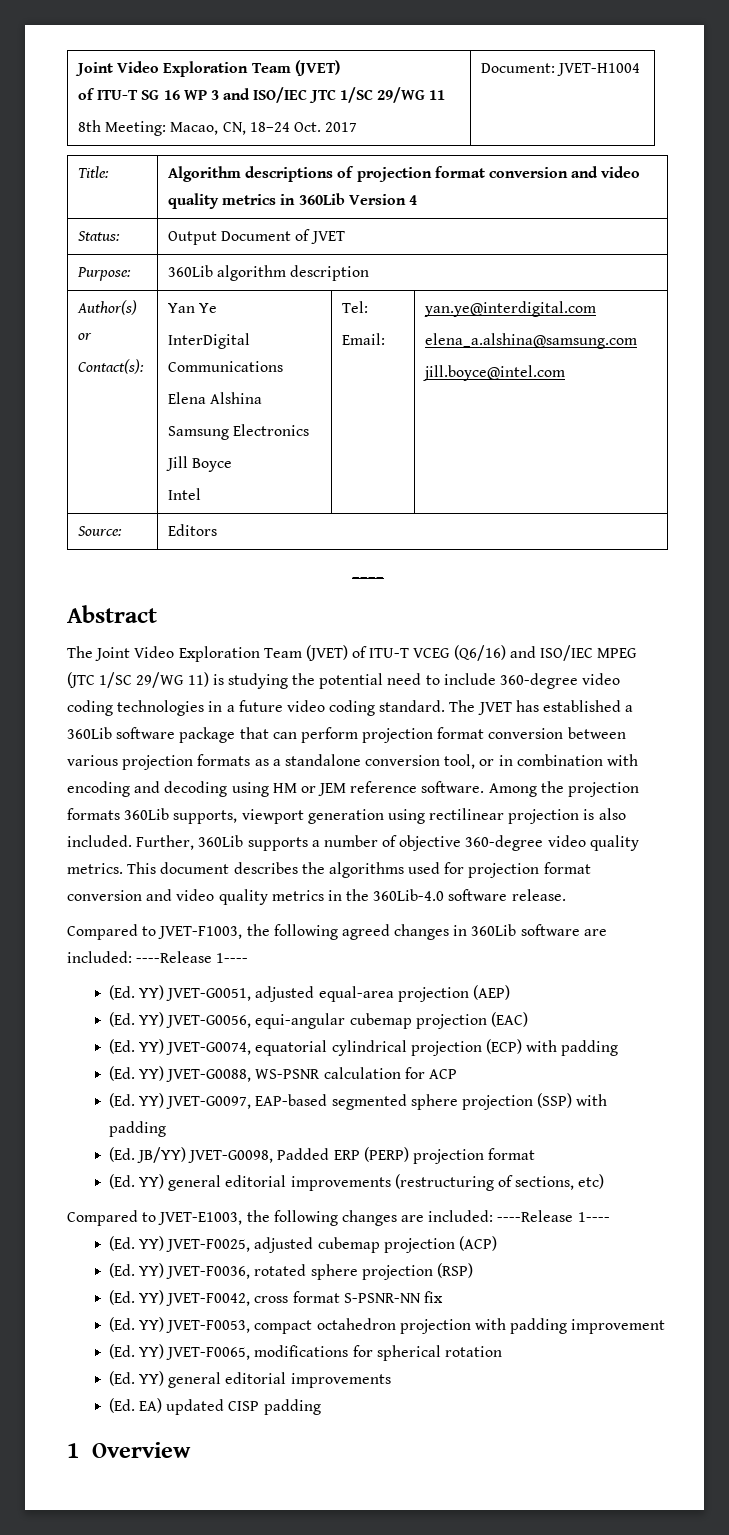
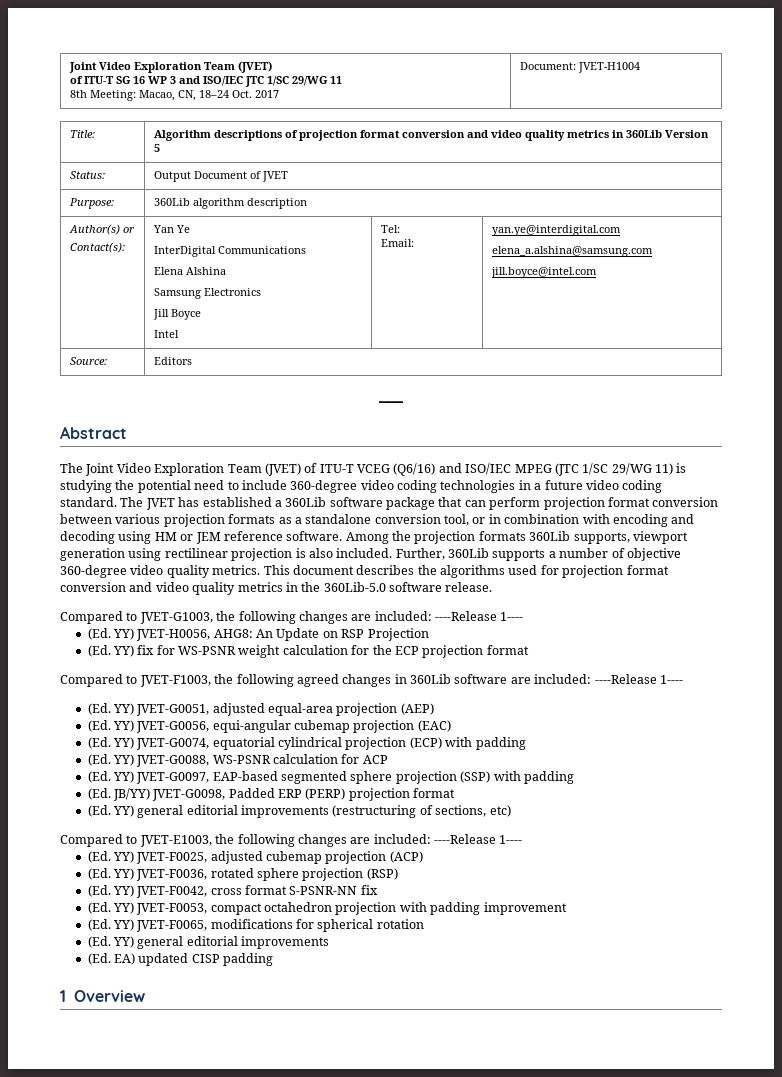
- Title: | Algorithm descriptions of projection format conversion and video quality metrics in 360Lib Version 4
+ Title: | Algorithm descriptions of projection format conversion and video quality metrics in 360Lib Version 5
- This document describes the algorithms used for projection format conversion and video quality metrics in the 360Lib-4.0 software release.
+ This document describes the algorithms used for projection format conversion and video quality metrics in the 360Lib-5.0 software release.
+ Compared to JVET-G1003, the following changes are included: ----Release 1----
+ (Ed. YY) JVET-H0056, AHG8: An Update on RSP Projection
+ (Ed. YY) fix for WS-PSNR weight calculation for the ECP projection format

